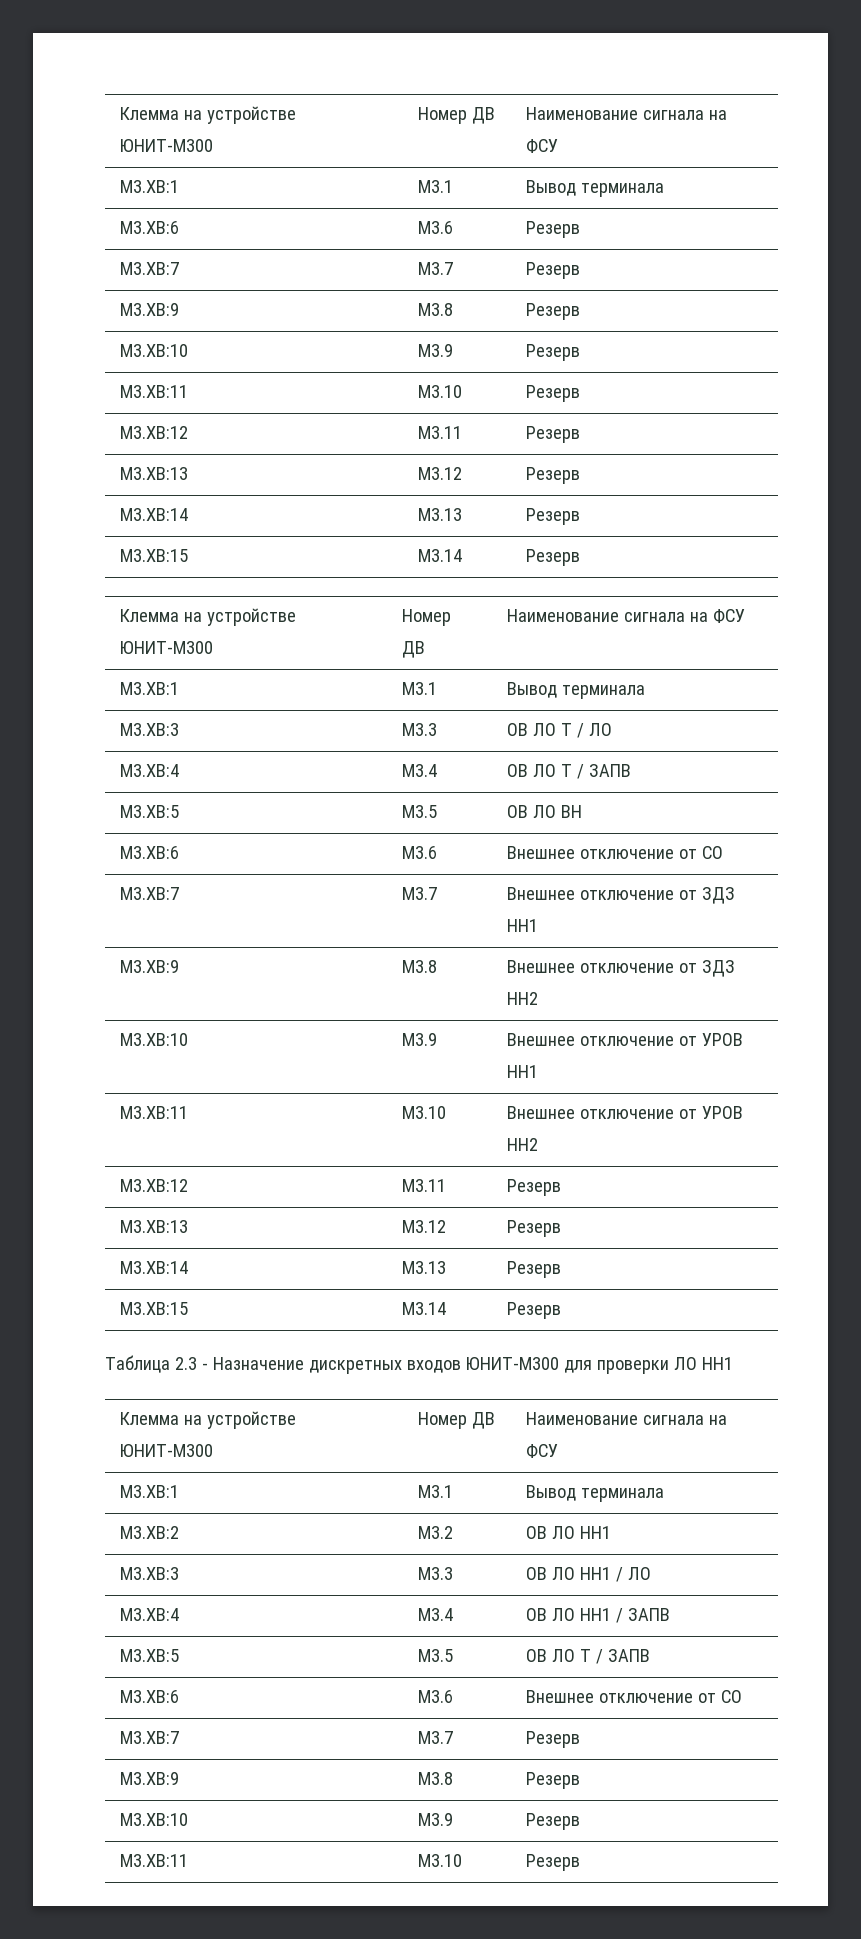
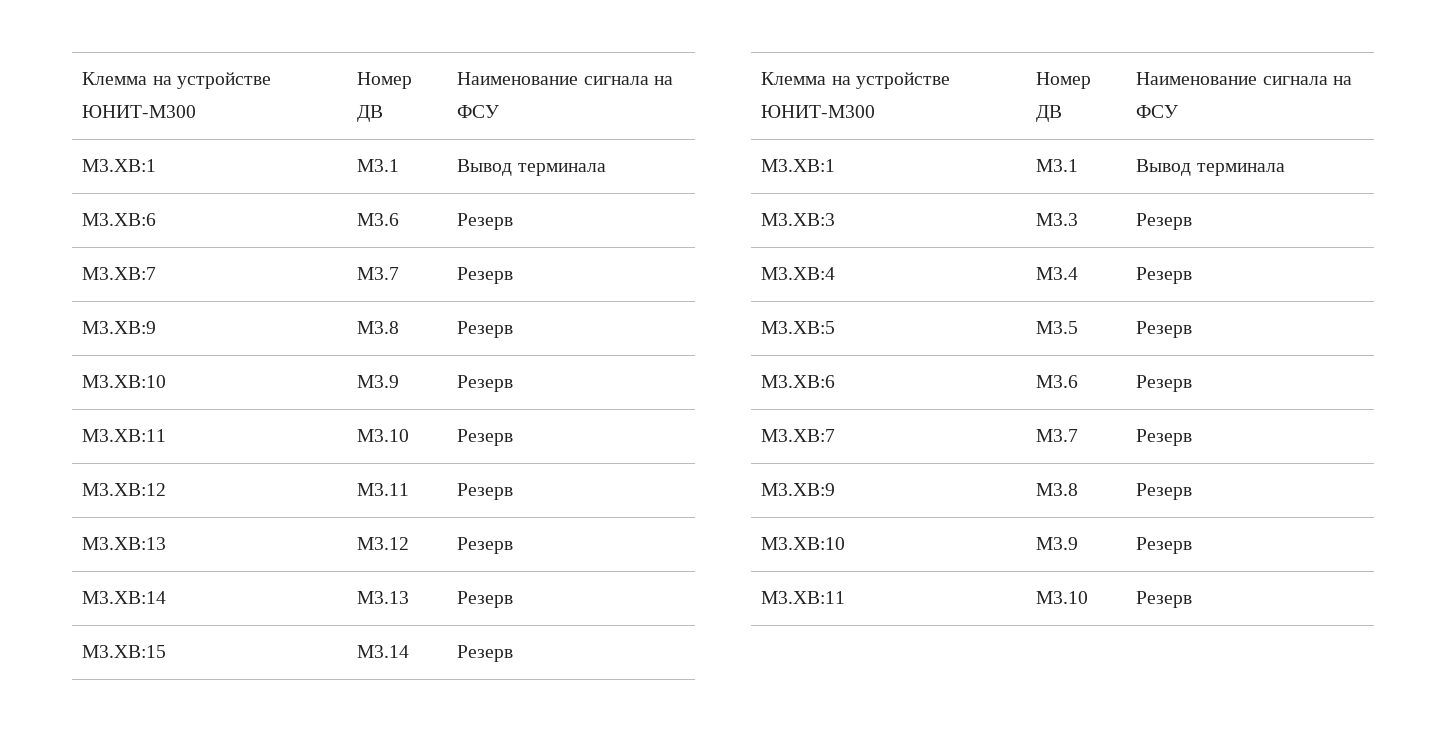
- М3.XB:3 | М3.3 | ОВ ЛО Т / ЛО
- М3.XB:4 | М3.4 | ОВ ЛО Т / ЗАПВ
- М3.XB:5 | М3.5 | ОВ ЛО ВН
- М3.XB:6 | М3.6 | Внешнее отключение от СО
- М3.XB:7 | М3.7 | Внешнее отключение от ЗДЗ НН1
- М3.XB:9 | М3.8 | Внешнее отключение от ЗДЗ НН2
- М3.XB:10 | М3.9 | Внешнее отключение от УРОВ НН1
- М3.XB:11 | М3.10 | Внешнее отключение от УРОВ НН2
- М3.XB:12 | М3.11 | Резерв
- М3.XB:13 | М3.12 | Резерв
- М3.XB:14 | М3.13 | Резерв
- М3.XB:15 | М3.14 | Резерв
- Таблица 2.3 - Назначение дискретных входов ЮНИТ-М300 для проверки ЛО НН1
- Клемма на устройстве ЮНИТ-М300 | Номер ДВ | Наименование сигнала на ФСУ
- М3.XB:1 | М3.1 | Вывод терминала
- М3.XB:2 | М3.2 | ОВ ЛО НН1
- М3.XB:3 | М3.3 | ОВ ЛО НН1 / ЛО
- М3.XB:4 | М3.4 | ОВ ЛО НН1 / ЗАПВ
- М3.XB:5 | М3.5 | ОВ ЛО Т / ЗАПВ
- М3.XB:6 | М3.6 | Внешнее отключение от СО
+ М3.XB:3 | М3.3 | Резерв
+ М3.XB:4 | М3.4 | Резерв
+ М3.XB:5 | М3.5 | Резерв
+ М3.XB:6 | М3.6 | Резерв

